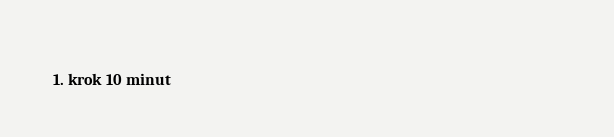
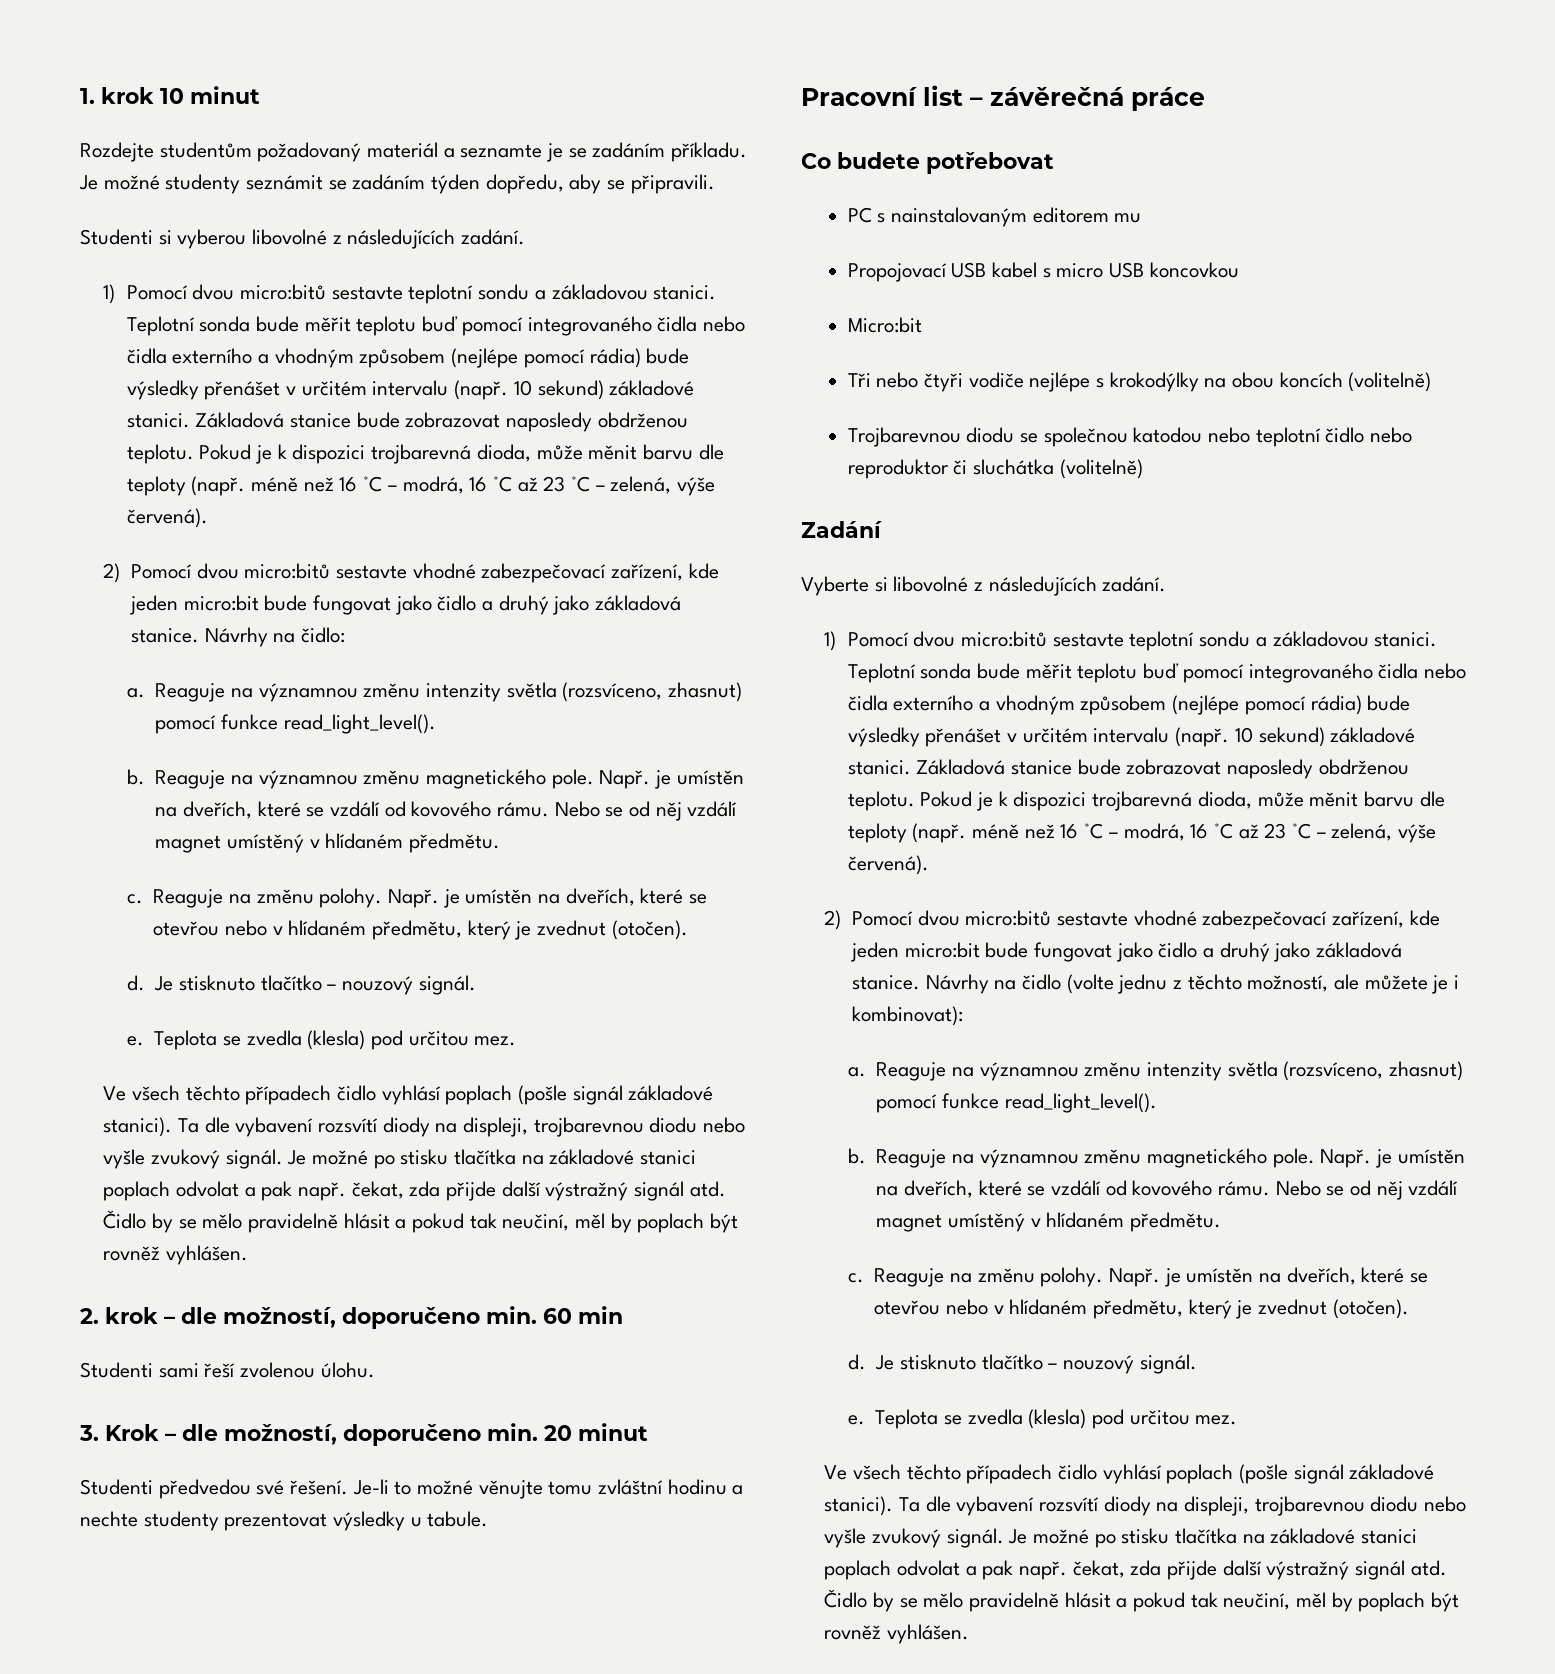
+ Rozdejte studentům požadovaný materiál a seznamte je se zadáním příkladu. Je možné studenty seznámit se zadáním týden dopředu, aby se připravili.
+ Studenti si vyberou libovolné z následujících zadání.
+ 1) Pomocí dvou micro:bitů sestavte teplotní sondu a základovou stanici. Teplotní sonda bude měřit teplotu buď pomocí integrovaného čidla nebo čidla externího a vhodným způsobem (nejlépe pomocí rádia) bude výsledky přenášet v určitém intervalu (např. 10 sekund) základové stanici. Základová stanice bude zobrazovat naposledy obdrženou teplotu. Pokud je k dispozici trojbarevná dioda, může měnit barvu dle teploty (např. méně než 16 °C – modrá, 16 °C až 23 °C – zelená, výše červená).
+ 2) Pomocí dvou micro:bitů sestavte vhodné zabezpečovací zařízení, kde jeden micro:bit bude fungovat jako čidlo a druhý jako základová stanice. Návrhy na čidlo:
+ a. Reaguje na významnou změnu intenzity světla (rozsvíceno, zhasnut) pomocí funkce read_light_level().
+ b. Reaguje na významnou změnu magnetického pole. Např. je umístěn na dveřích, které se vzdálí od kovového rámu. Nebo se od něj vzdálí magnet umístěný v hlídaném předmětu.
+ c. Reaguje na změnu polohy. Např. je umístěn na dveřích, které se otevřou nebo v hlídaném předmětu, který je zvednut (otočen).
+ d. Je stisknuto tlačítko – nouzový signál.
+ e. Teplota se zvedla (klesla) pod určitou mez.
+ Ve všech těchto případech čidlo vyhlásí poplach (pošle signál základové stanici). Ta dle vybavení rozsvítí diody na displeji, trojbarevnou diodu nebo vyšle zvukový signál. Je možné po stisku tlačítka na základové stanici poplach odvolat a pak např. čekat, zda přijde další výstražný signál atd. Čidlo by se mělo pravidelně hlásit a pokud tak neučiní, měl by poplach být rovněž vyhlášen.
+ 2. krok – dle možností, doporučeno min. 60 min
+ Studenti sami řeší zvolenou úlohu.
+ 3. Krok – dle možností, doporučeno min. 20 minut
+ Studenti předvedou své řešení. Je-li to možné věnujte tomu zvláštní hodinu a nechte studenty prezentovat výsledky u tabule.
+ Pracovní list – závěrečná práce
+ Co budete potřebovat
+ PC s nainstalovaným editorem mu
+ Propojovací USB kabel s micro USB koncovkou
+ Micro:bit
+ Tři nebo čtyři vodiče nejlépe s krokodýlky na obou koncích (volitelně)
+ Trojbarevnou diodu se společnou katodou nebo teplotní čidlo nebo reproduktor či sluchátka (volitelně)
+ Zadání
+ Vyberte si libovolné z následujících zadání.
+ 1) Pomocí dvou micro:bitů sestavte teplotní sondu a základovou stanici. Teplotní sonda bude měřit teplotu buď pomocí integrovaného čidla nebo čidla externího a vhodným způsobem (nejlépe pomocí rádia) bude výsledky přenášet v určitém intervalu (např. 10 sekund) základové stanici. Základová stanice bude zobrazovat naposledy obdrženou teplotu. Pokud je k dispozici trojbarevná dioda, může měnit barvu dle teploty (např. méně než 16 °C – modrá, 16 °C až 23 °C – zelená, výše červená).
+ 2) Pomocí dvou micro:bitů sestavte vhodné zabezpečovací zařízení, kde jeden micro:bit bude fungovat jako čidlo a druhý jako základová stanice. Návrhy na čidlo (volte jednu z těchto možností, ale můžete je i kombinovat):
+ a. Reaguje na významnou změnu intenzity světla (rozsvíceno, zhasnut) pomocí funkce read_light_level().
+ b. Reaguje na významnou změnu magnetického pole. Např. je umístěn na dveřích, které se vzdálí od kovového rámu. Nebo se od něj vzdálí magnet umístěný v hlídaném předmětu.
+ c. Reaguje na změnu polohy. Např. je umístěn na dveřích, které se otevřou nebo v hlídaném předmětu, který je zvednut (otočen).
+ d. Je stisknuto tlačítko – nouzový signál.
+ e. Teplota se zvedla (klesla) pod určitou mez.
+ Ve všech těchto případech čidlo vyhlásí poplach (pošle signál základové stanici). Ta dle vybavení rozsvítí diody na displeji, trojbarevnou diodu nebo vyšle zvukový signál. Je možné po stisku tlačítka na základové stanici poplach odvolat a pak např. čekat, zda přijde další výstražný signál atd. Čidlo by se mělo pravidelně hlásit a pokud tak neučiní, měl by poplach být rovněž vyhlášen.

